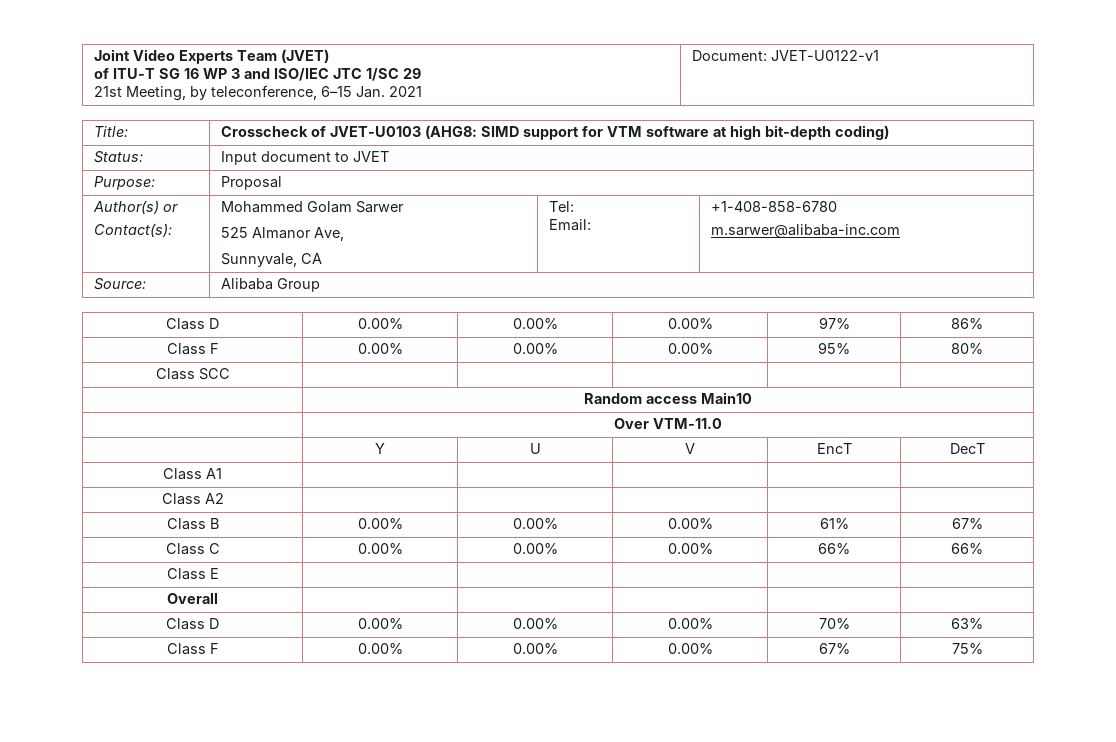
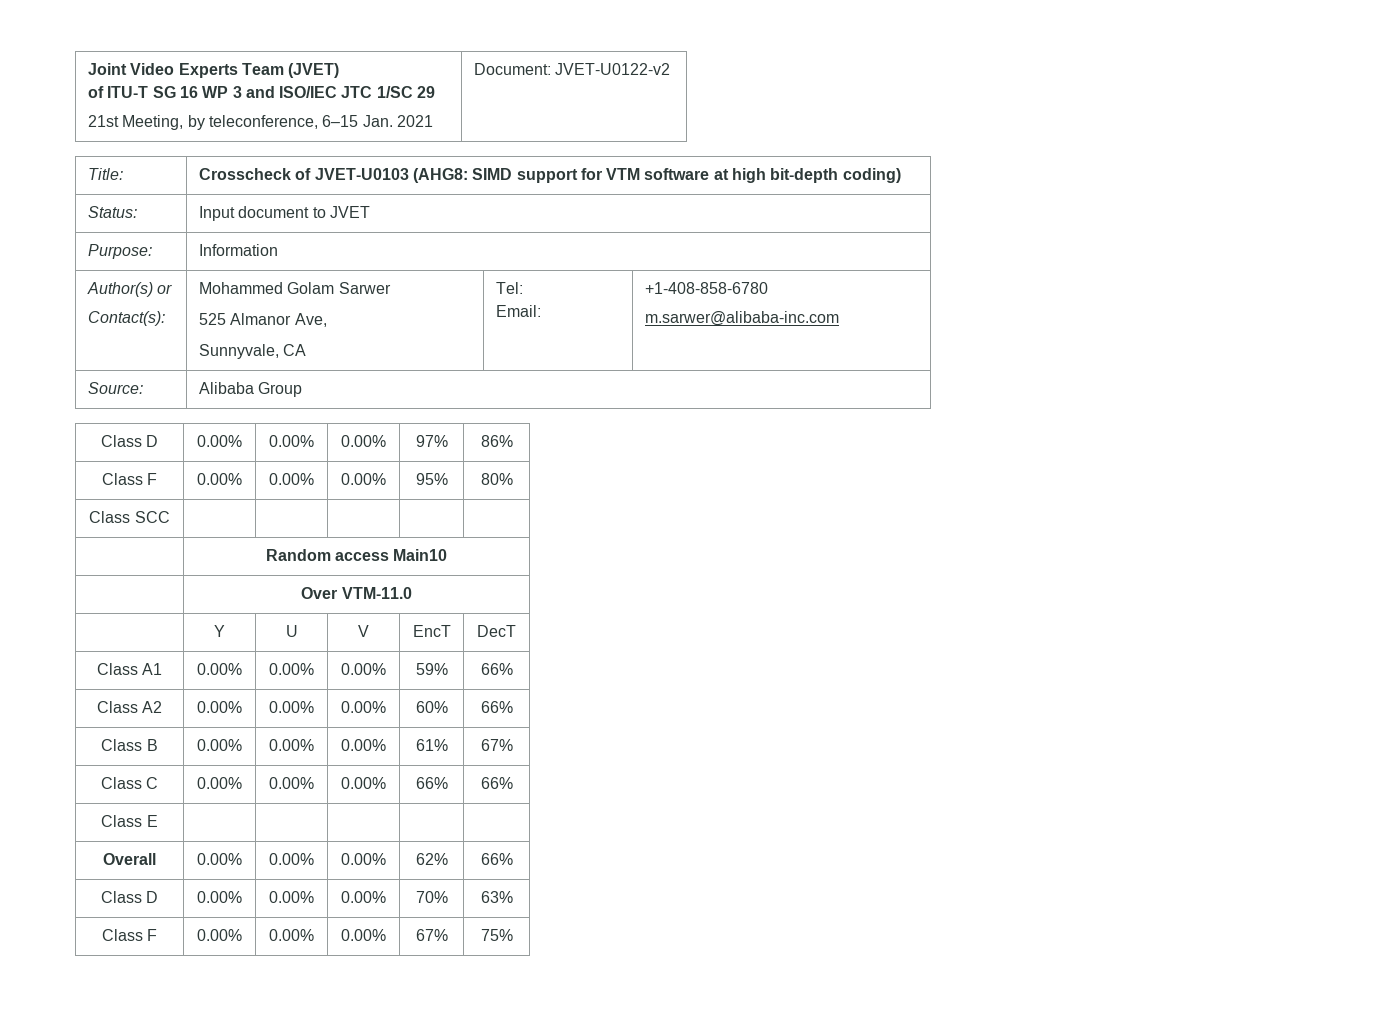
  Joint Video Experts Team (JVET)
  of ITU-T SG 16 WP 3 and ISO/IEC JTC 1/SC 29
- 21st Meeting, by teleconference, 6–15 Jan. 2021 | Document: JVET-U0122-v1
+ 21st Meeting, by teleconference, 6–15 Jan. 2021 | Document: JVET-U0122-v2
- Purpose: | Proposal
+ Purpose: | Information
- Class A1 | | | | |
- Class A2 | | | | |
+ Class A1 | 0.00% | 0.00% | 0.00% | 59% | 66%
+ Class A2 | 0.00% | 0.00% | 0.00% | 60% | 66%
- Overall | | | | |
+ Overall | 0.00% | 0.00% | 0.00% | 62% | 66%

